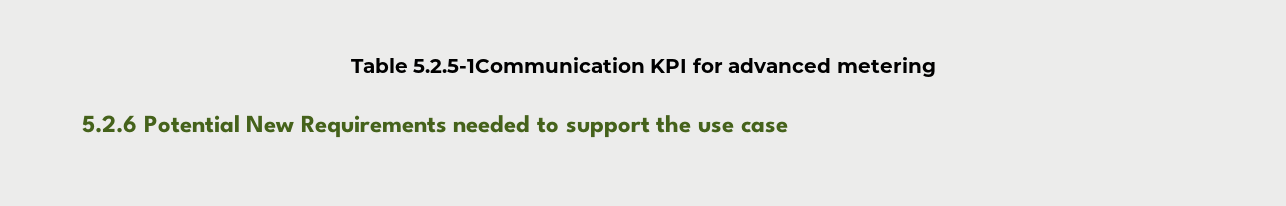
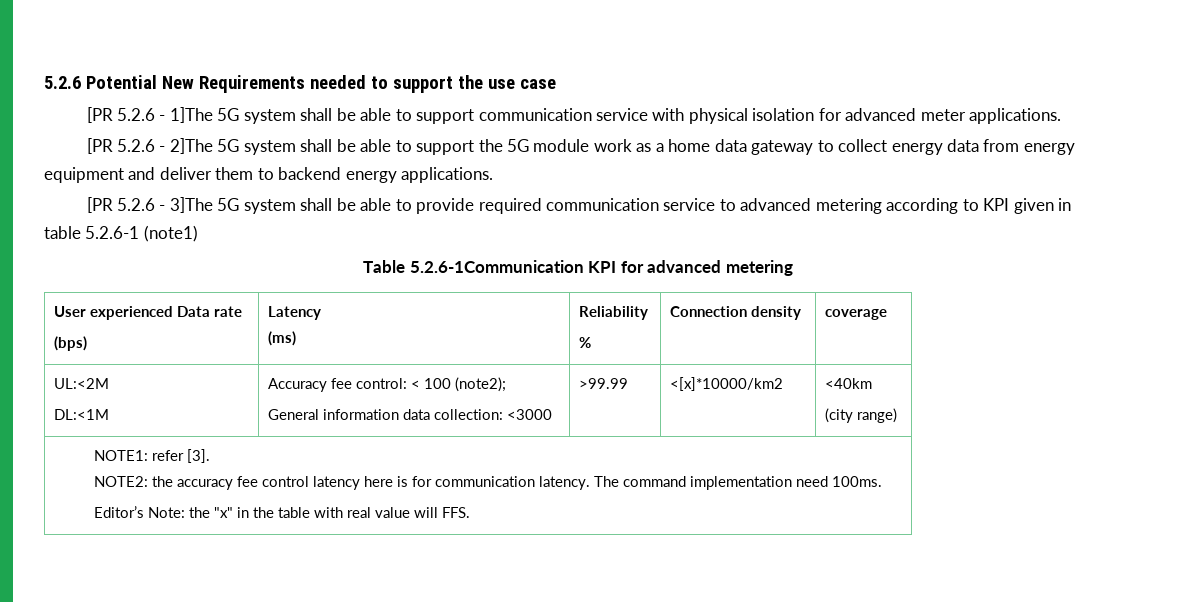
- Table 5.2.5-1Communication KPI for advanced metering
+ [PR 5.2.6 - 1]The 5G system shall be able to support communication service with physical isolation for advanced meter applications.
+ [PR 5.2.6 - 2]The 5G system shall be able to support the 5G module work as a home data gateway to collect energy data from energy equipment and deliver them to backend energy applications.
+ [PR 5.2.6 - 3]The 5G system shall be able to provide required communication service to advanced metering according to KPI given in table 5.2.6-1 (note1)
+ Table 5.2.6-1Communication KPI for advanced metering
+ User experienced Data rate
+ (bps) | Latency
+ (ms) | Reliability
+ % | Connection density | coverage
+ UL:<2M
+ DL:<1M | Accuracy fee control: < 100 (note2);
+ General information data collection: <3000 | >99.99 | <[x]*10000/km2 | <40km
+ (city range)
+ NOTE1: refer [3].
+ NOTE2: the accuracy fee control latency here is for communication latency. The command implementation need 100ms.
+ Editor’s Note: the "x" in the table with real value will FFS.

